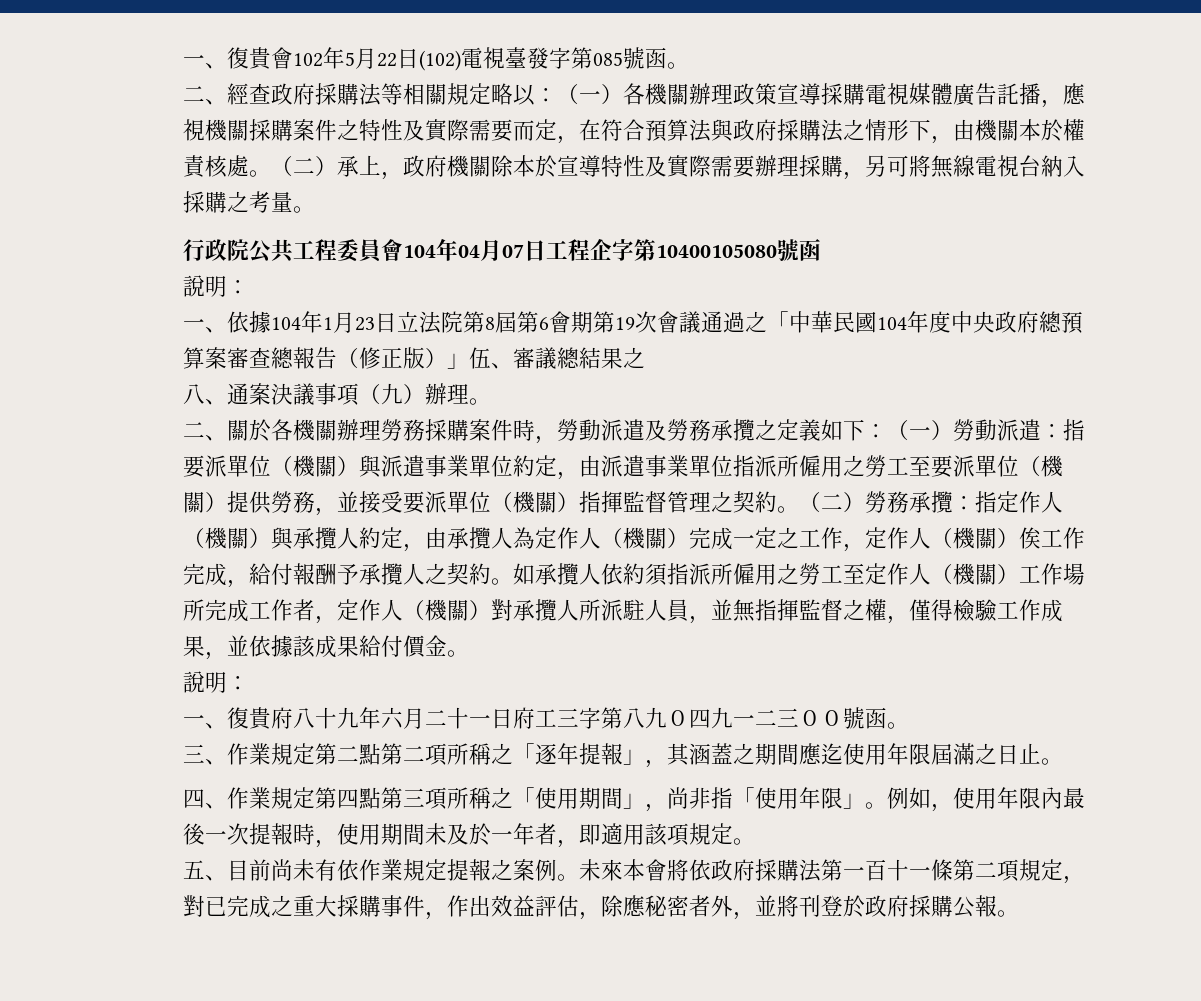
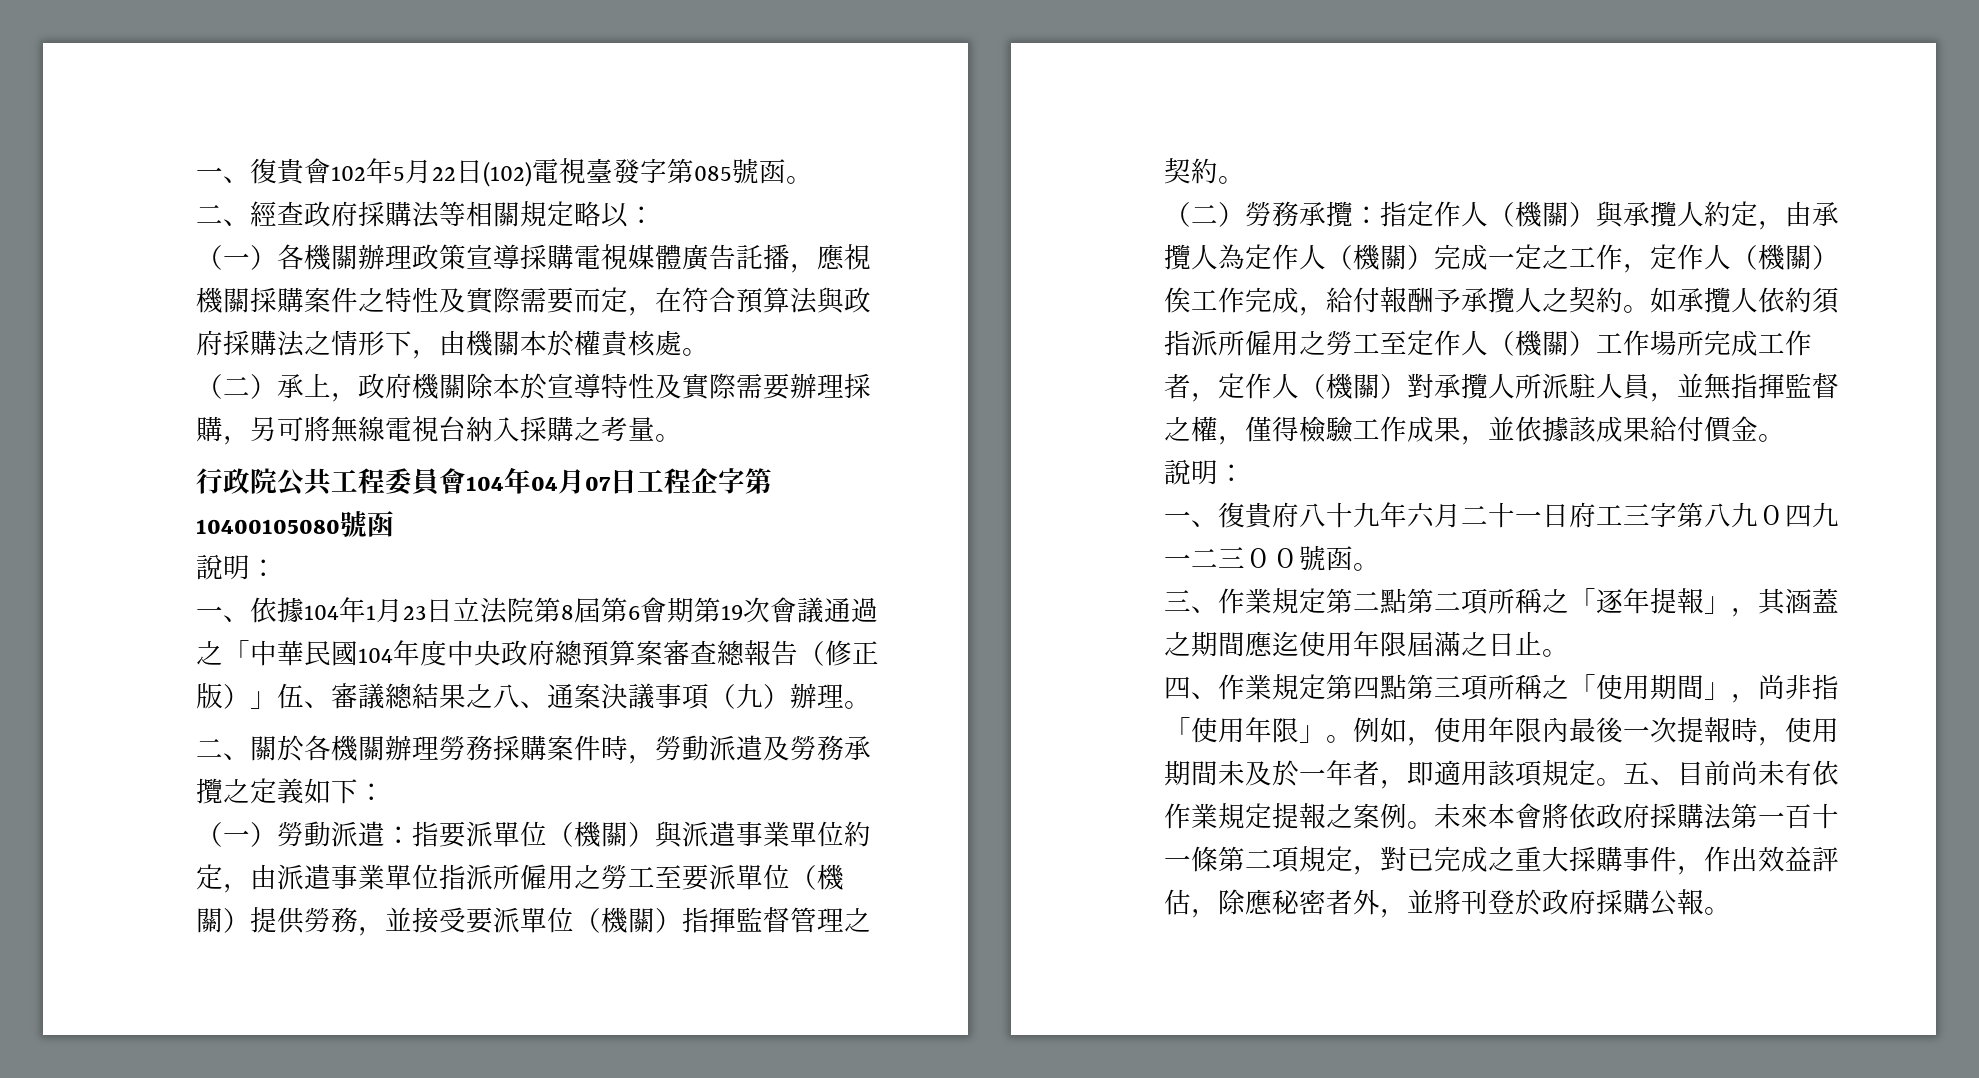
- 二、經查政府採購法等相關規定略以：（一）各機關辦理政策宣導採購電視媒體廣告託播，應視機關採購案件之特性及實際需要而定，在符合預算法與政府採購法之情形下，由機關本於權責核處。（二）承上，政府機關除本於宣導特性及實際需要辦理採購，另可將無線電視台納入採購之考量。
+ 二、經查政府採購法等相關規定略以：
+ （一）各機關辦理政策宣導採購電視媒體廣告託播，應視機關採購案件之特性及實際需要而定，在符合預算法與政府採購法之情形下，由機關本於權責核處。
+ （二）承上，政府機關除本於宣導特性及實際需要辦理採購，另可將無線電視台納入採購之考量。
- 一、依據104年1月23日立法院第8屆第6會期第19次會議通過之「中華民國104年度中央政府總預算案審查總報告（修正版）」伍、審議總結果之
- 八、通案決議事項（九）辦理。
+ 一、依據104年1月23日立法院第8屆第6會期第19次會議通過之「中華民國104年度中央政府總預算案審查總報告（修正版）」伍、審議總結果之八、通案決議事項（九）辦理。
- 二、關於各機關辦理勞務採購案件時，勞動派遣及勞務承攬之定義如下：（一）勞動派遣：
+ 二、關於各機關辦理勞務採購案件時，勞動派遣及勞務承攬之定義如下：
+ （一）勞動派遣：
- 指要派單位（機關）與派遣事業單位約定，由派遣事業單位指派所僱用之勞工至要派單位（機關）提供勞務，並接受要派單位（機關）指揮監督管理之契約。（二）勞務承攬：
+ 指要派單位（機關）與派遣事業單位約定，由派遣事業單位指派所僱用之勞工至要派單位（機關）提供勞務，並接受要派單位（機關）指揮監督管理之契約。
+ （二）勞務承攬：
- 例如，使用年限內最後一次提報時，使用期間未及於一年者，即適用該項規定。
- 五、目前尚未有依作業規定提報之案例。
+ 例如，使用年限內最後一次提報時，使用期間未及於一年者，即適用該項規定。五、目前尚未有依作業規定提報之案例。

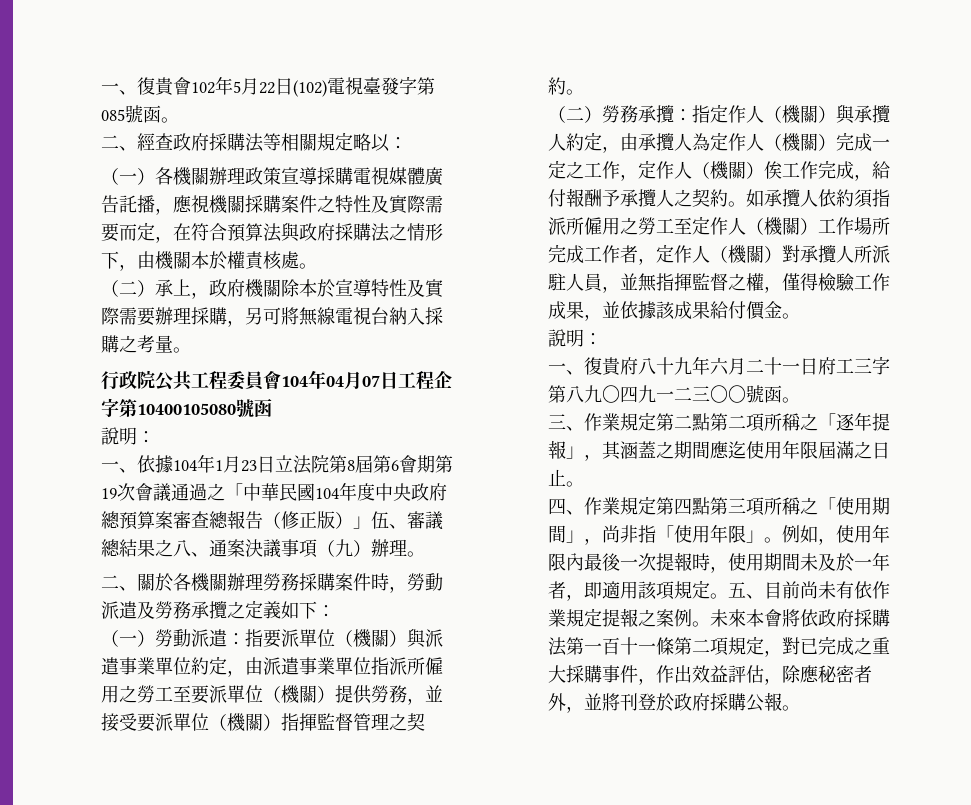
- 一、復貴府八十九年六月二十一日府工三字第八九０四九一二三００號函。
+ 一、復貴府八十九年六月二十一日府工三字第八九〇四九一二三〇〇號函。

